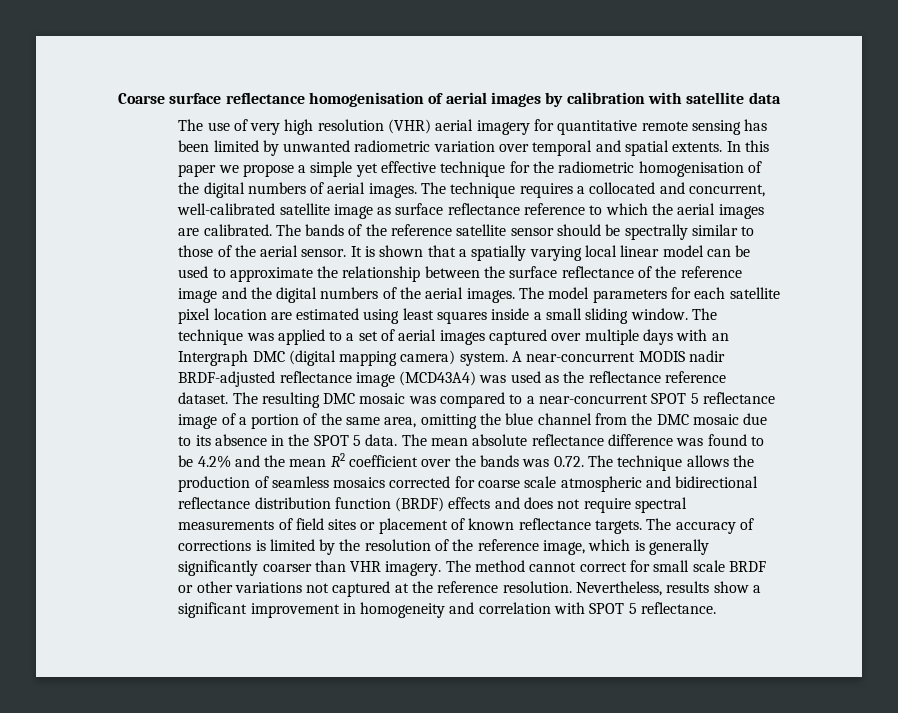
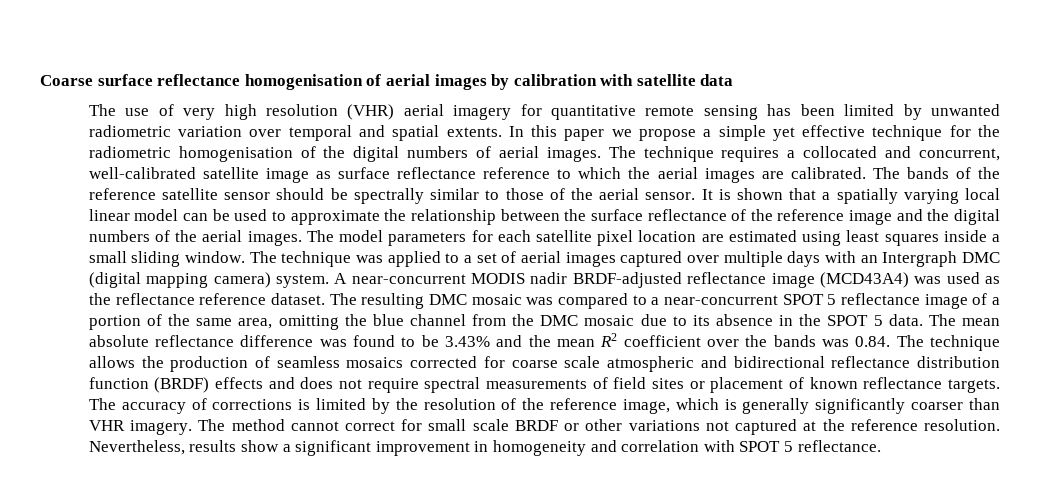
- The mean absolute reflectance difference was found to be 4.2% and the mean R2 coefficient over the bands was 0.72. The technique allows the production of seamless mosaics corrected for coarse scale atmospheric and bidirectional reflectance distribution function (BRDF) effects and does not require spectral measurements of field sites or placement of known reflectance targets.
+ The mean absolute reflectance difference was found to be 3.43% and the mean R2 coefficient over the bands was 0.84. The technique allows the production of seamless mosaics corrected for coarse scale atmospheric and bidirectional reflectance distribution function (BRDF) effects and does not require spectral measurements of field sites or placement of known reflectance targets.

